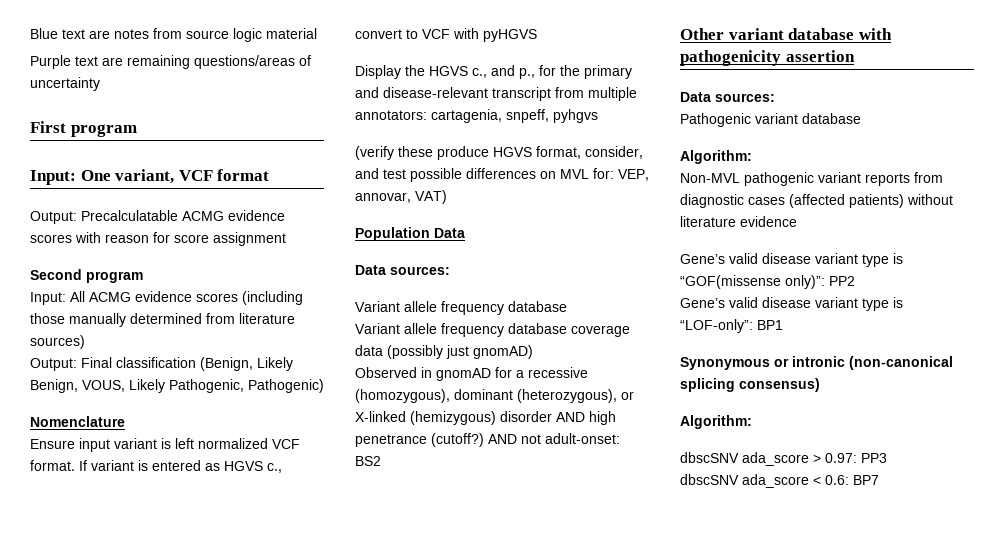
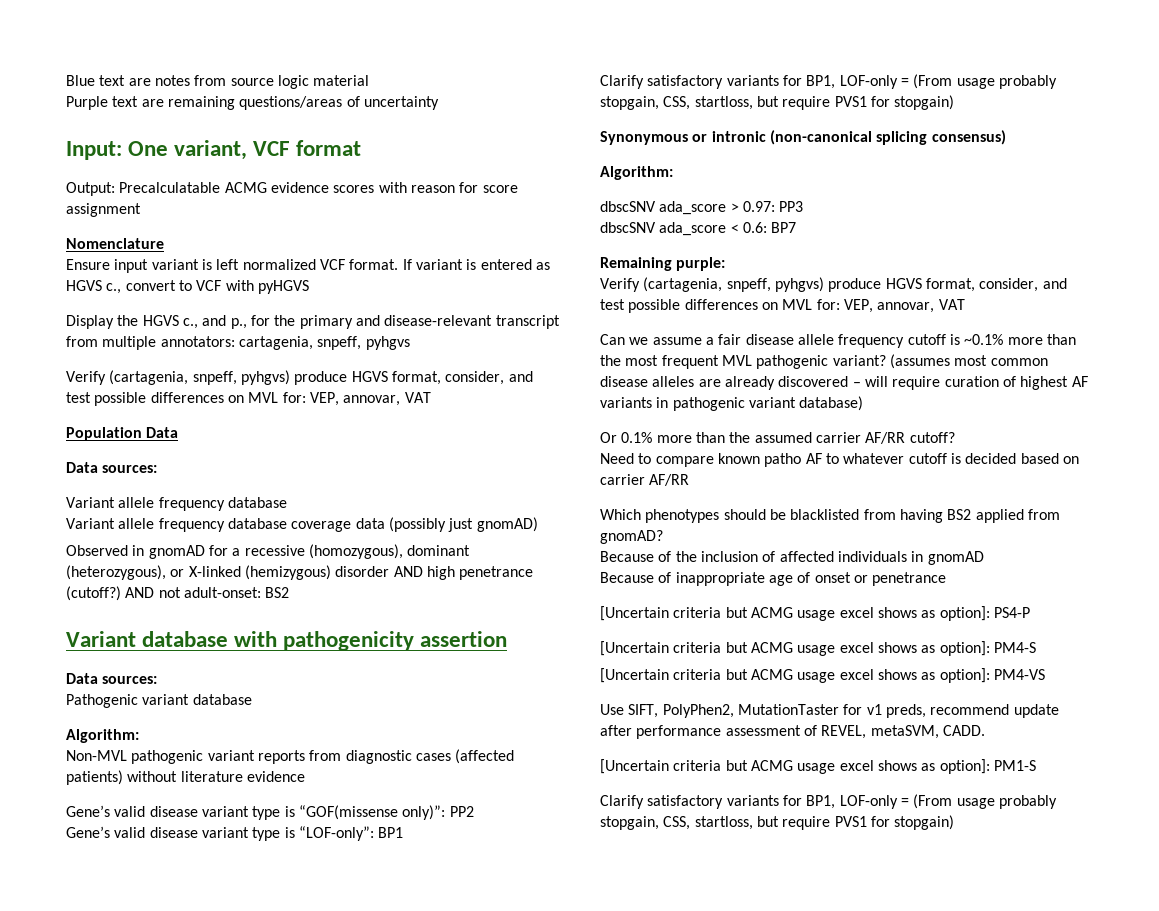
- First program
- Second program
- Input: All ACMG evidence scores (including those manually determined from literature sources)
- Output: Final classification (Benign, Likely Benign, VOUS, Likely Pathogenic, Pathogenic)
  Display the HGVS c., and p., for the primary and disease-relevant transcript from multiple annotators: cartagenia, snpeff, pyhgvs
- (verify these produce HGVS format, consider, and test possible differences on MVL for: VEP, annovar, VAT)
+ Verify (cartagenia, snpeff, pyhgvs) produce HGVS format, consider, and test possible differences on MVL for: VEP, annovar, VAT
- Other variant database with pathogenicity assertion
+ Variant database with pathogenicity assertion
  Gene’s valid disease variant type is “LOF-only”: BP1
+ Clarify satisfactory variants for BP1, LOF-only = (From usage probably stopgain, CSS, startloss, but require PVS1 for stopgain)
+ Remaining purple:
+ Verify (cartagenia, snpeff, pyhgvs) produce HGVS format, consider, and test possible differences on MVL for: VEP, annovar, VAT
+ Can we assume a fair disease allele frequency cutoff is ~0.1% more than the most frequent MVL pathogenic variant? (assumes most common disease alleles are already discovered – will require curation of highest AF variants in pathogenic variant database)
+ Or 0.1% more than the assumed carrier AF/RR cutoff?
+ Need to compare known patho AF to whatever cutoff is decided based on carrier AF/RR
+ Which phenotypes should be blacklisted from having BS2 applied from gnomAD?
+ Because of the inclusion of affected individuals in gnomAD
+ Because of inappropriate age of onset or penetrance
+ [Uncertain criteria but ACMG usage excel shows as option]: PS4-P
+ [Uncertain criteria but ACMG usage excel shows as option]: PM4-S
+ [Uncertain criteria but ACMG usage excel shows as option]: PM4-VS
+ Use SIFT, PolyPhen2, MutationTaster for v1 preds, recommend update after performance assessment of REVEL, metaSVM, CADD.
+ [Uncertain criteria but ACMG usage excel shows as option]: PM1-S
+ Clarify satisfactory variants for BP1, LOF-only = (From usage probably stopgain, CSS, startloss, but require PVS1 for stopgain)

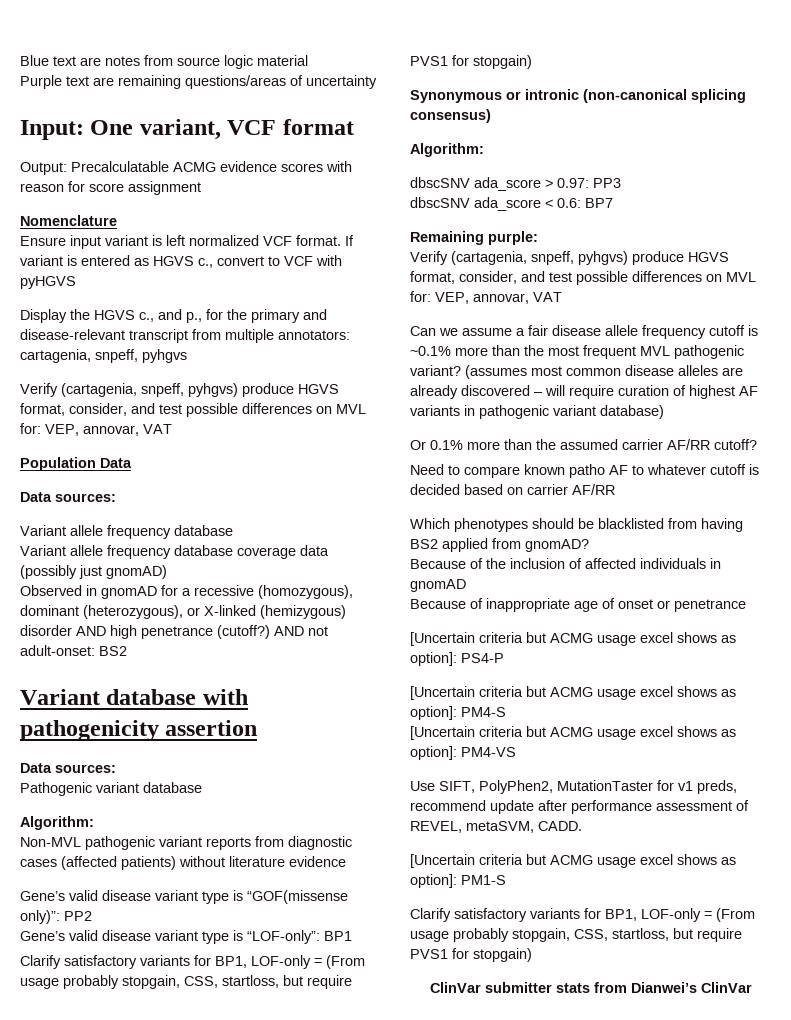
+ ClinVar submitter stats from Dianwei’s ClinVar

